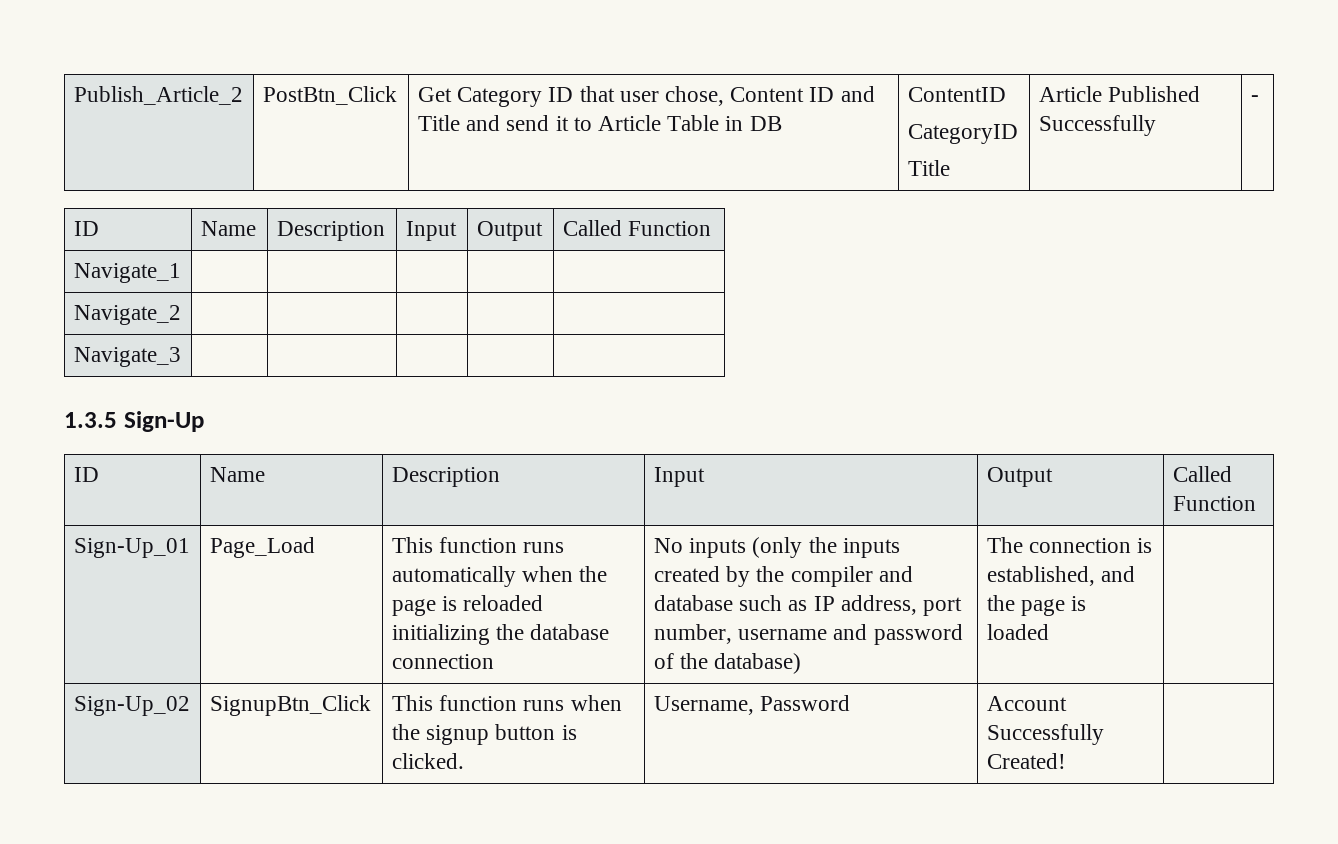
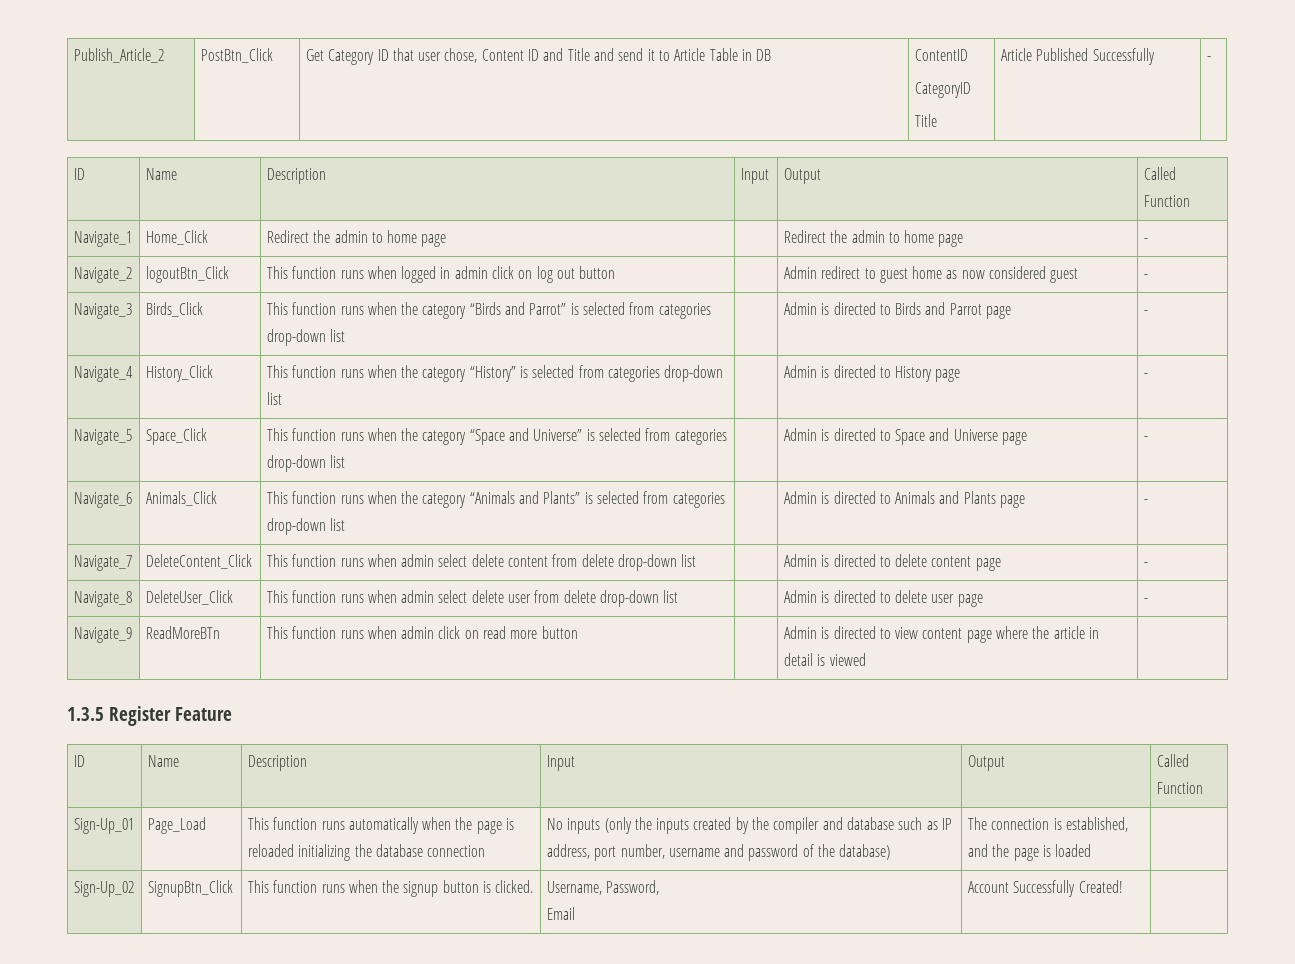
- Navigate_1 | | | | |
- Navigate_2 | | | | |
- Navigate_3 | | | | |
+ Navigate_1 | Home_Click | Redirect the admin to home page | | Redirect the admin to home page | -
+ Navigate_2 | logoutBtn_Click | This function runs when logged in admin click on log out button | | Admin redirect to guest home as now considered guest | -
+ Navigate_3 | Birds_Click | This function runs when the category “Birds and Parrot” is selected from categories drop-down list | | Admin is directed to Birds and Parrot page | -
+ Navigate_4 | History_Click | This function runs when the category “History” is selected from categories drop-down list | | Admin is directed to History page | -
+ Navigate_5 | Space_Click | This function runs when the category “Space and Universe” is selected from categories drop-down list | | Admin is directed to Space and Universe page | -
+ Navigate_6 | Animals_Click | This function runs when the category “Animals and Plants” is selected from categories drop-down list | | Admin is directed to Animals and Plants page | -
+ Navigate_7 | DeleteContent_Click | This function runs when admin select delete content from delete drop-down list | | Admin is directed to delete content page | -
+ Navigate_8 | DeleteUser_Click | This function runs when admin select delete user from delete drop-down list | | Admin is directed to delete user page | -
+ Navigate_9 | ReadMoreBTn | This function runs when admin click on read more button | | Admin is directed to view content page where the article in detail is viewed |
- 1.3.5 Sign-Up
+ 1.3.5 Register Feature
- Sign-Up_02 | SignupBtn_Click | This function runs when the signup button is clicked. | Username, Password | Account Successfully Created! |
+ Sign-Up_02 | SignupBtn_Click | This function runs when the signup button is clicked. | Username, Password,
+ Email | Account Successfully Created! |

